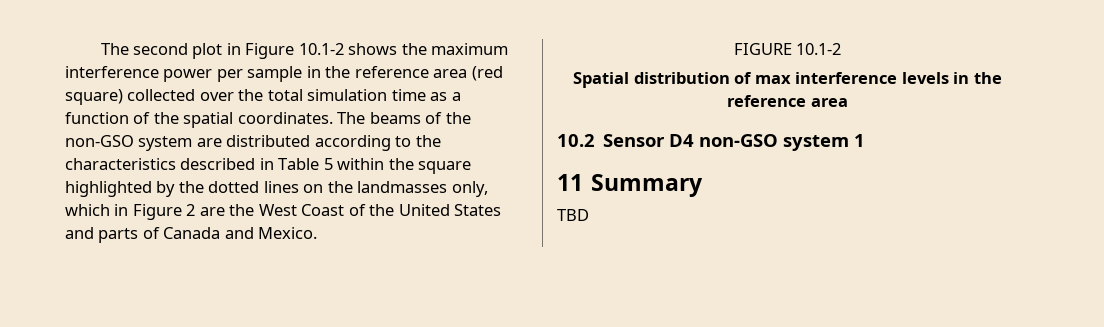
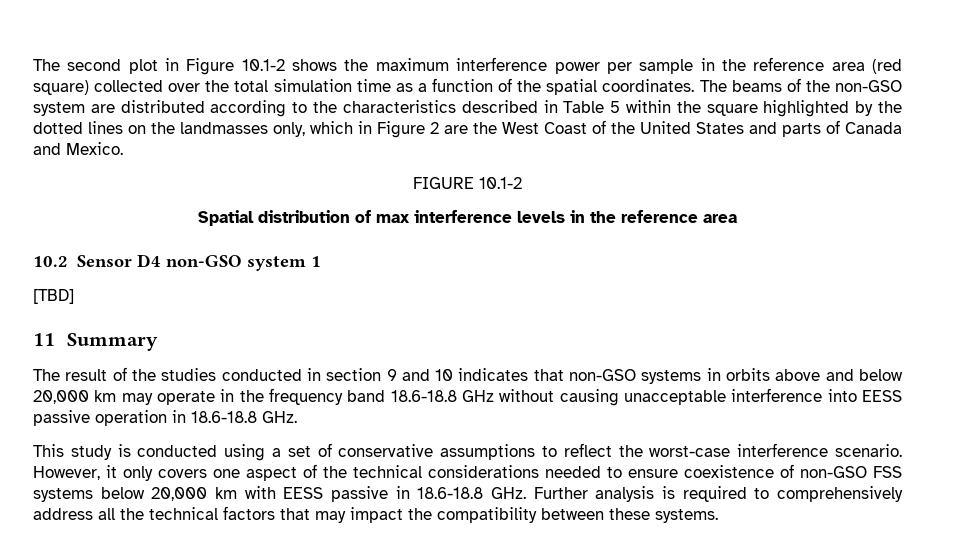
+ [TBD]
- TBD
+ The result of the studies conducted in section 9 and 10 indicates that non-GSO systems in orbits above and below 20,000 km may operate in the frequency band 18.6-18.8 GHz without causing unacceptable interference into EESS passive operation in 18.6-18.8 GHz.
+ This study is conducted using a set of conservative assumptions to reflect the worst-case interference scenario. However, it only covers one aspect of the technical considerations needed to ensure coexistence of non-GSO FSS systems below 20,000 km with EESS passive in 18.6-18.8 GHz. Further analysis is required to comprehensively address all the technical factors that may impact the compatibility between these systems.

